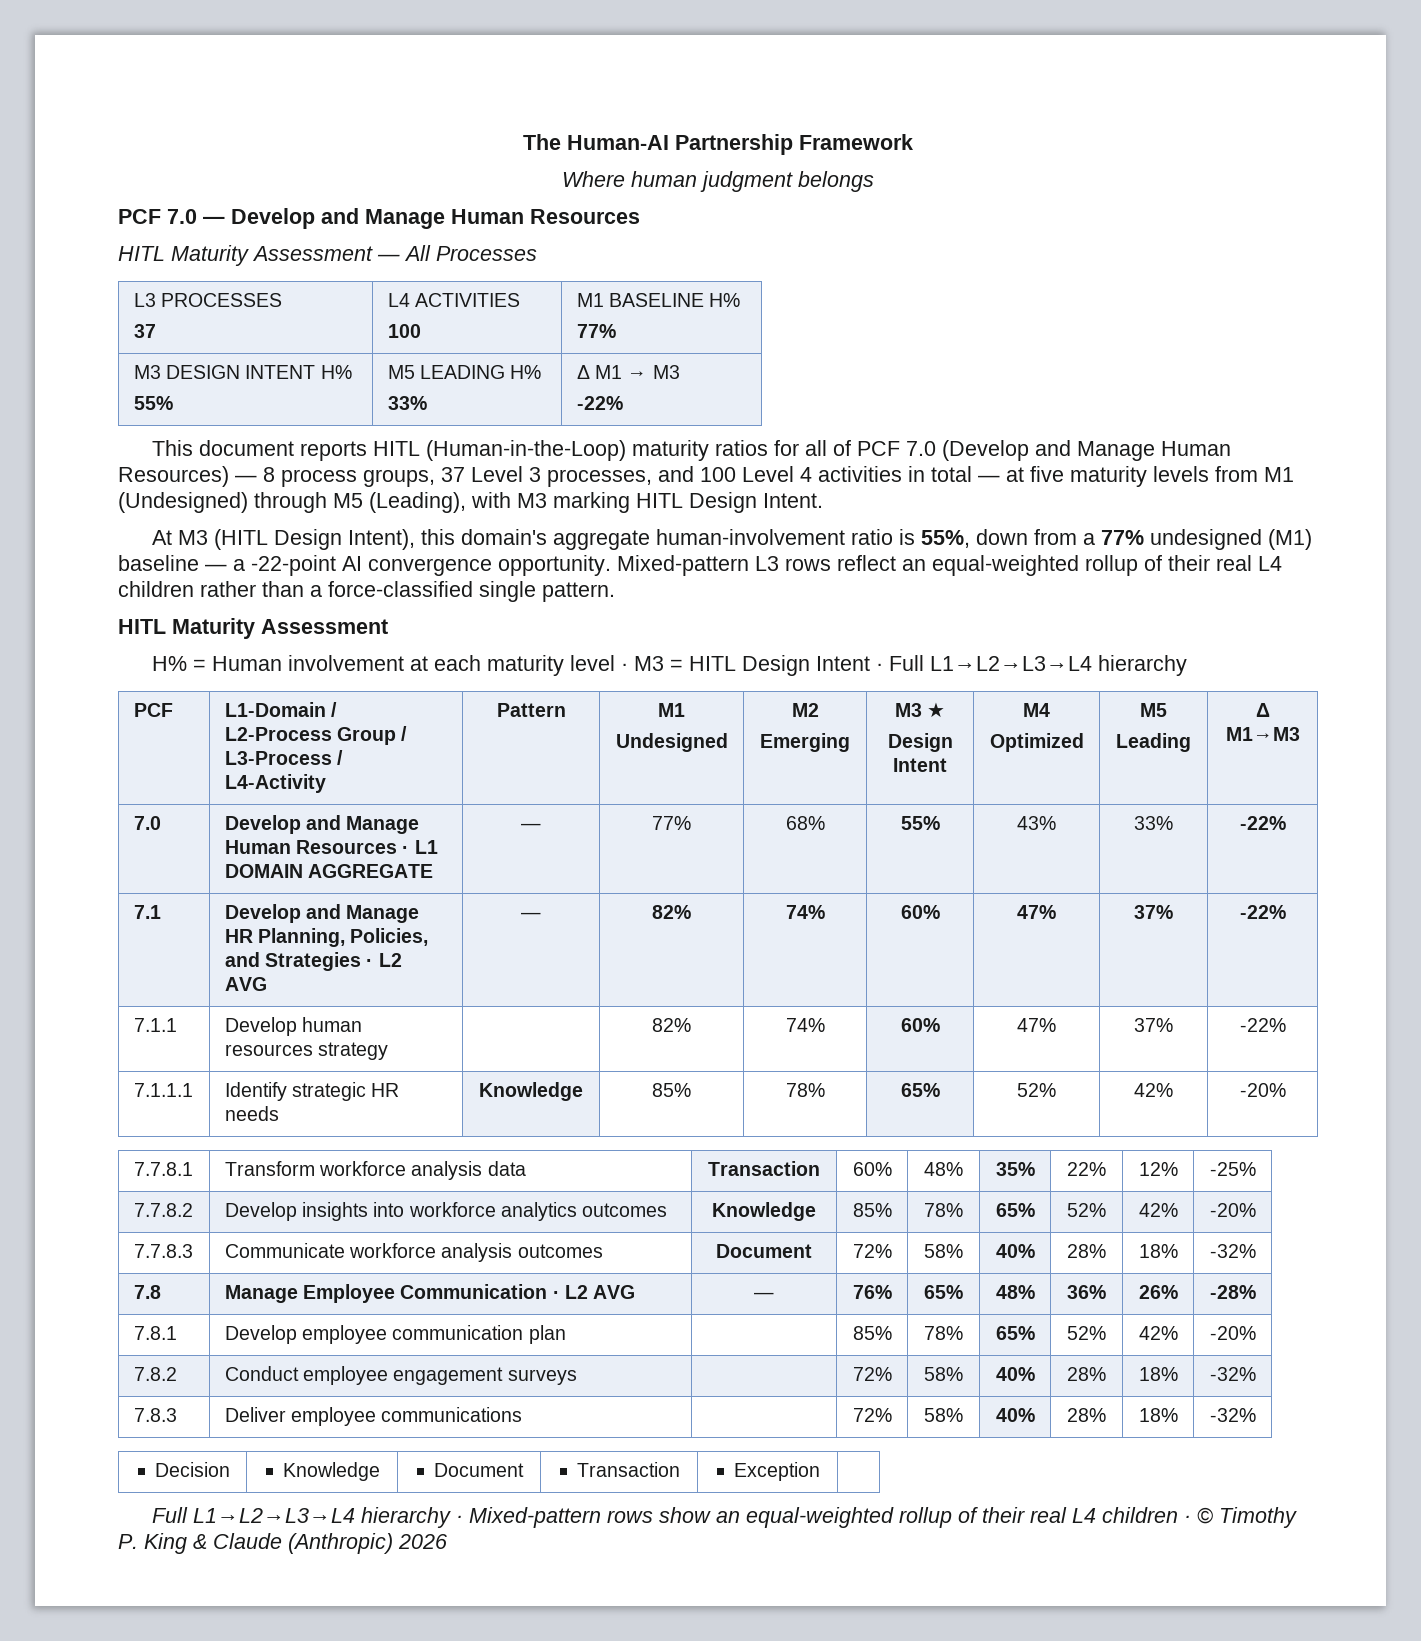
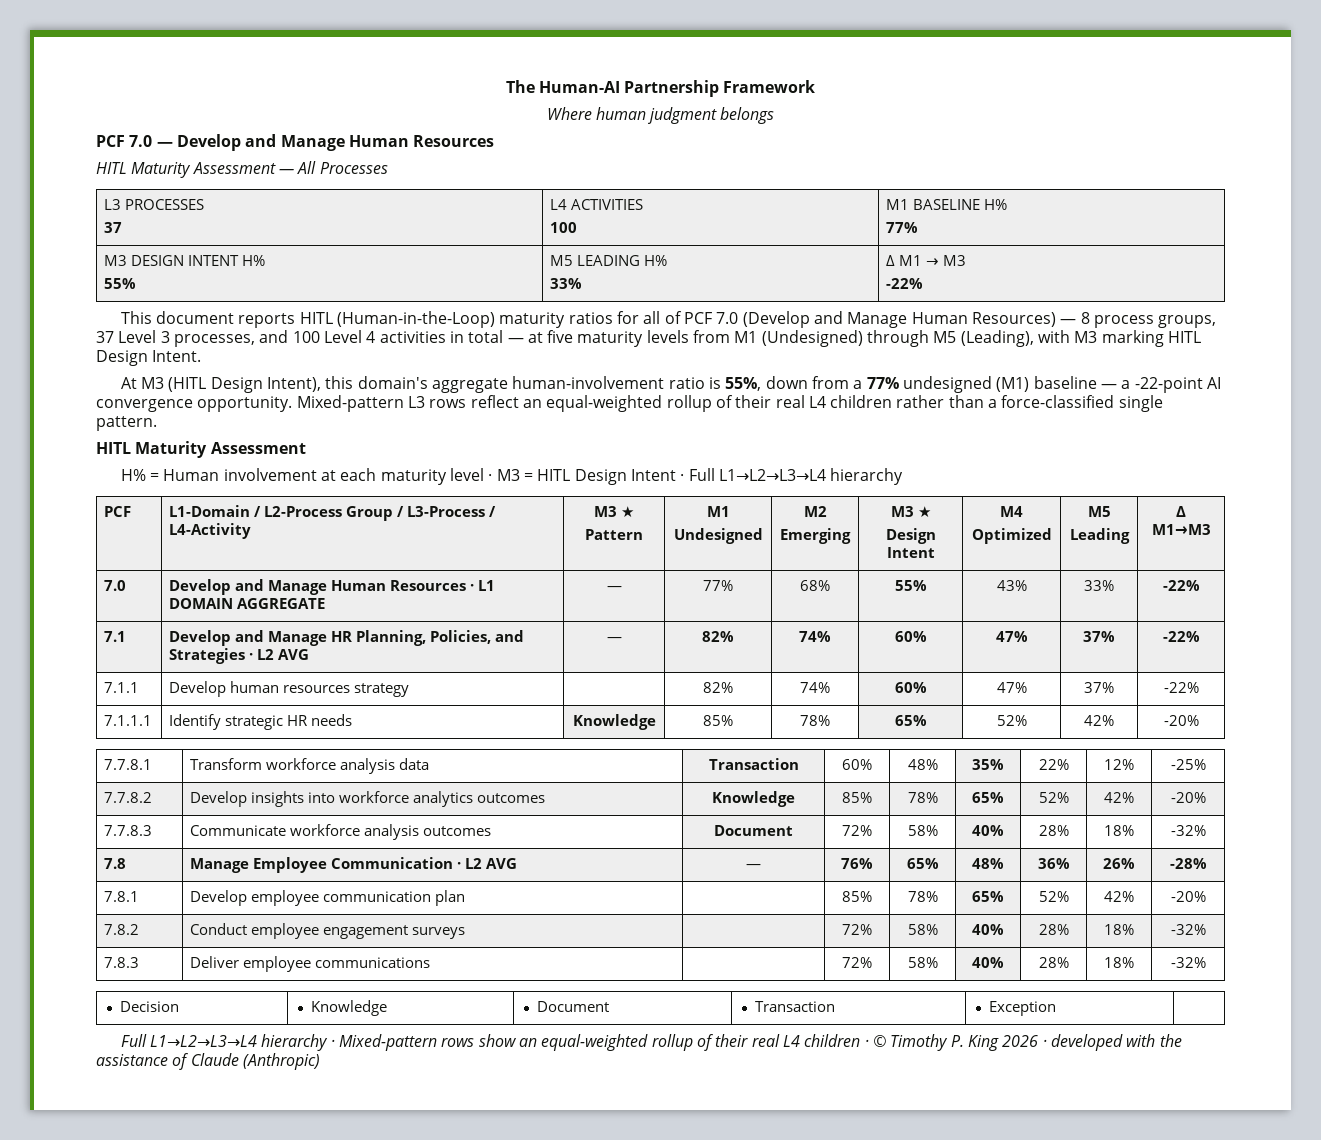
- PCF | L1-Domain / L2-Process Group / L3-Process / L4-Activity | Pattern | M1
+ PCF | L1-Domain / L2-Process Group / L3-Process / L4-Activity | M3 ★
+ Pattern | M1
- Full L1→L2→L3→L4 hierarchy · Mixed-pattern rows show an equal-weighted rollup of their real L4 children · © Timothy P. King & Claude (Anthropic) 2026
+ Full L1→L2→L3→L4 hierarchy · Mixed-pattern rows show an equal-weighted rollup of their real L4 children · © Timothy P. King 2026 · developed with the assistance of Claude (Anthropic)

